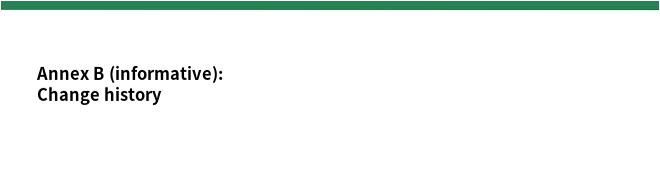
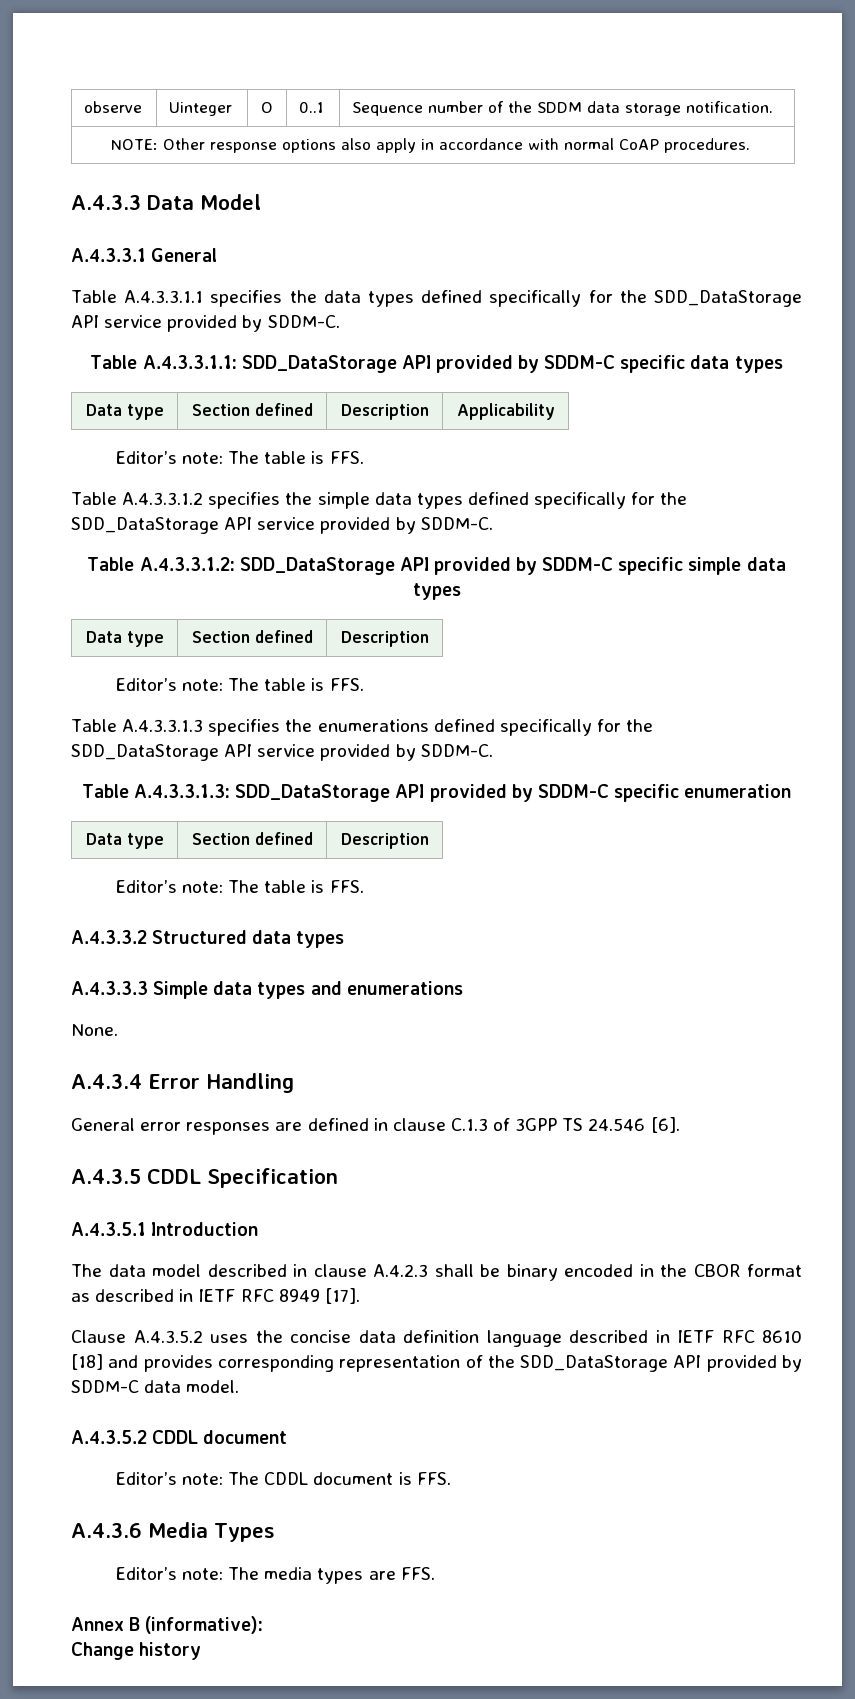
+ observe | Uinteger | O | 0..1 | Sequence number of the SDDM data storage notification.
+ NOTE: Other response options also apply in accordance with normal CoAP procedures.
+ A.4.3.3 Data Model
+ A.4.3.3.1 General
+ Table A.4.3.3.1.1 specifies the data types defined specifically for the SDD_DataStorage API service provided by SDDM-C.
+ Table A.4.3.3.1.1: SDD_DataStorage API provided by SDDM-C specific data types
+ Data type | Section defined | Description | Applicability
+ Editor’s note: The table is FFS.
+ Table A.4.3.3.1.2 specifies the simple data types defined specifically for the SDD_DataStorage API service provided by SDDM-C.
+ Table A.4.3.3.1.2: SDD_DataStorage API provided by SDDM-C specific simple data types
+ Data type | Section defined | Description
+ Editor’s note: The table is FFS.
+ Table A.4.3.3.1.3 specifies the enumerations defined specifically for the SDD_DataStorage API service provided by SDDM-C.
+ Table A.4.3.3.1.3: SDD_DataStorage API provided by SDDM-C specific enumeration
+ Data type | Section defined | Description
+ Editor’s note: The table is FFS.
+ A.4.3.3.2 Structured data types
+ A.4.3.3.3 Simple data types and enumerations
+ None.
+ A.4.3.4 Error Handling
+ General error responses are defined in clause C.1.3 of 3GPP TS 24.546 [6].
+ A.4.3.5 CDDL Specification
+ A.4.3.5.1 Introduction
+ The data model described in clause A.4.2.3 shall be binary encoded in the CBOR format as described in IETF RFC 8949 [17].
+ Clause A.4.3.5.2 uses the concise data definition language described in IETF RFC 8610 [18] and provides corresponding representation of the SDD_DataStorage API provided by SDDM-C data model.
+ A.4.3.5.2 CDDL document
+ Editor’s note: The CDDL document is FFS.
+ A.4.3.6 Media Types
+ Editor’s note: The media types are FFS.

